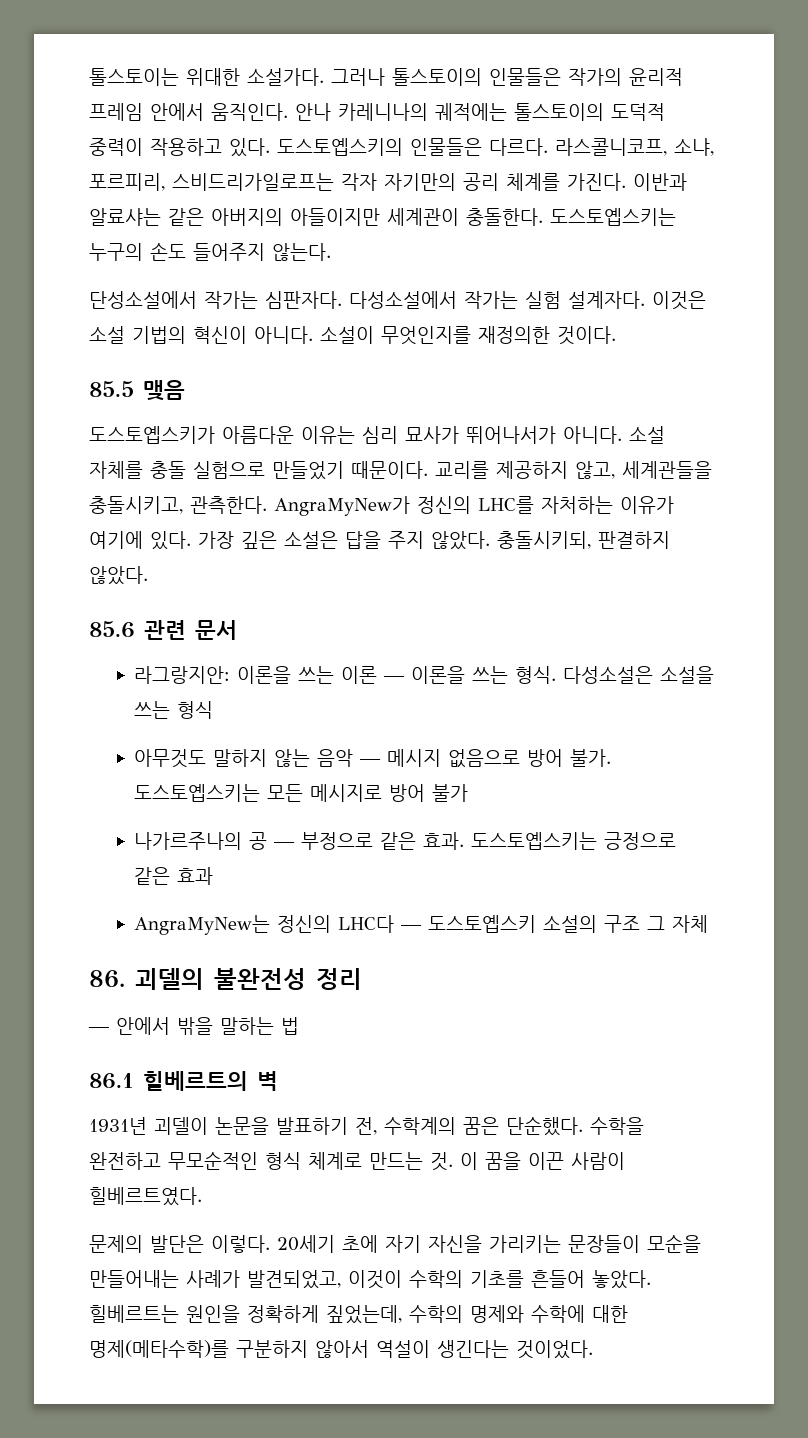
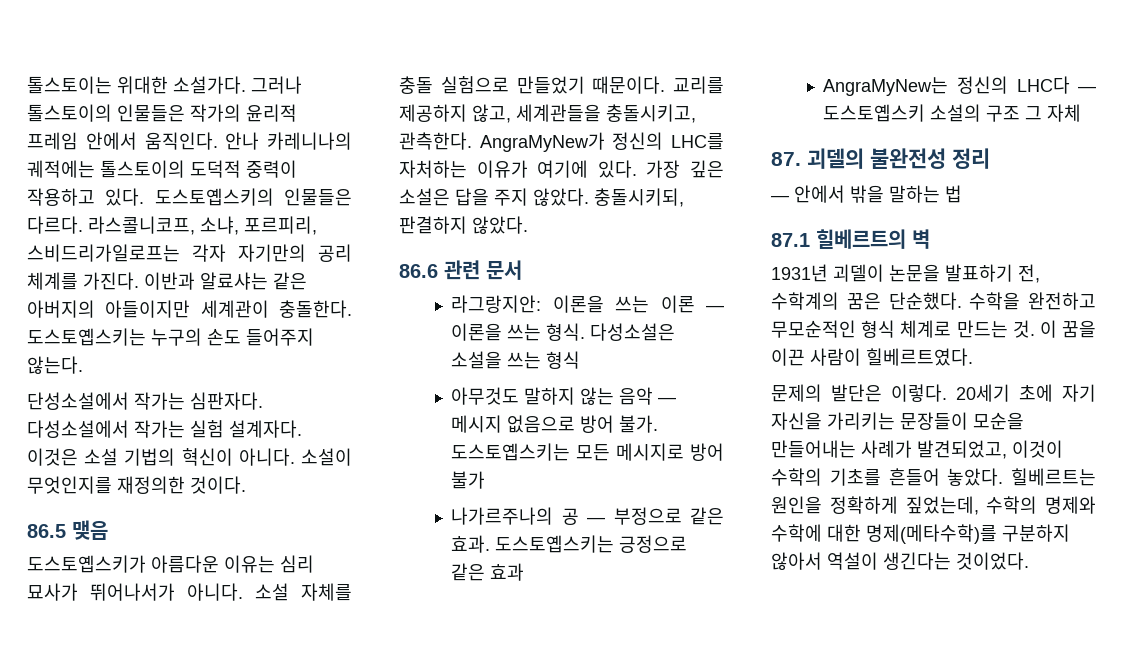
- 85.5 맺음
+ 86.5 맺음
- 85.6 관련 문서
+ 86.6 관련 문서
- 86. 괴델의 불완전성 정리
+ 87. 괴델의 불완전성 정리
- 86.1 힐베르트의 벽
+ 87.1 힐베르트의 벽

